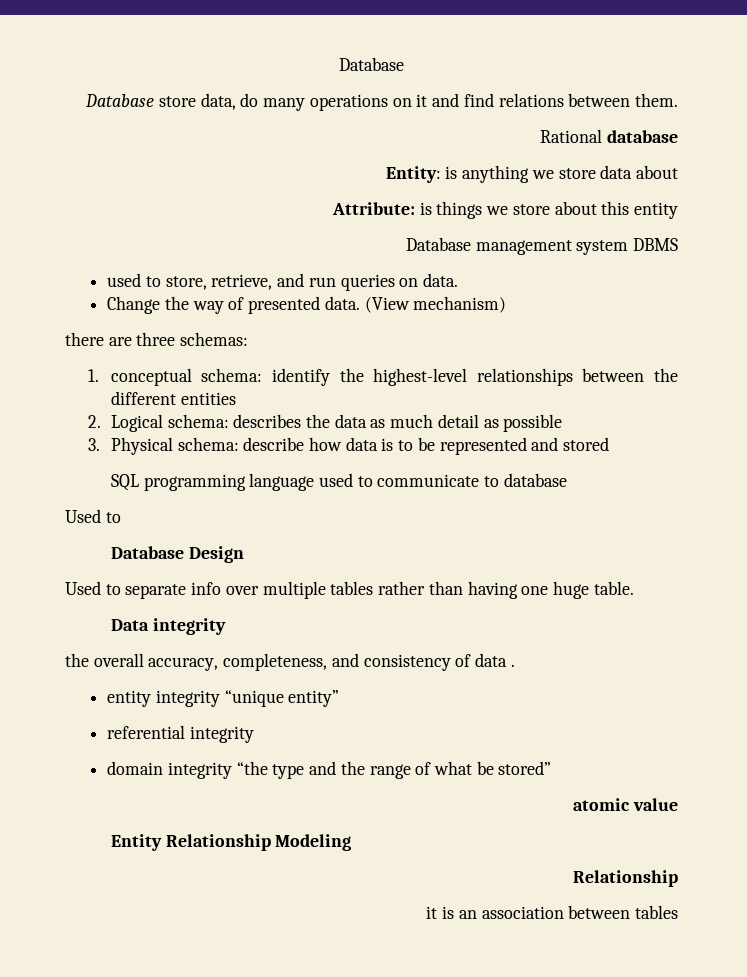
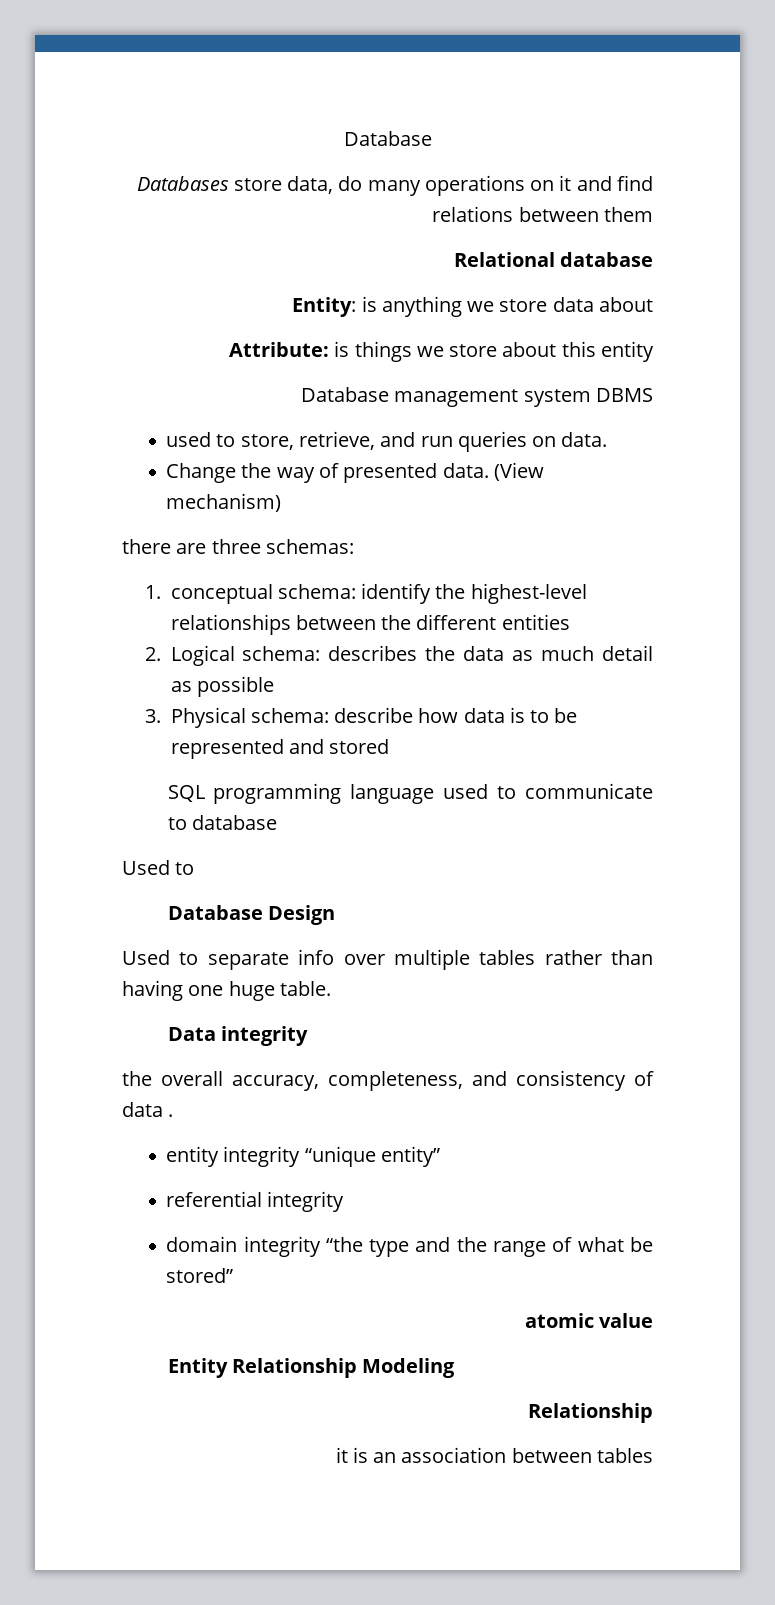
- Database store data, do many operations on it and find relations between them.
- Rational database
+ Databases store data, do many operations on it and find relations between them
+ Relational database

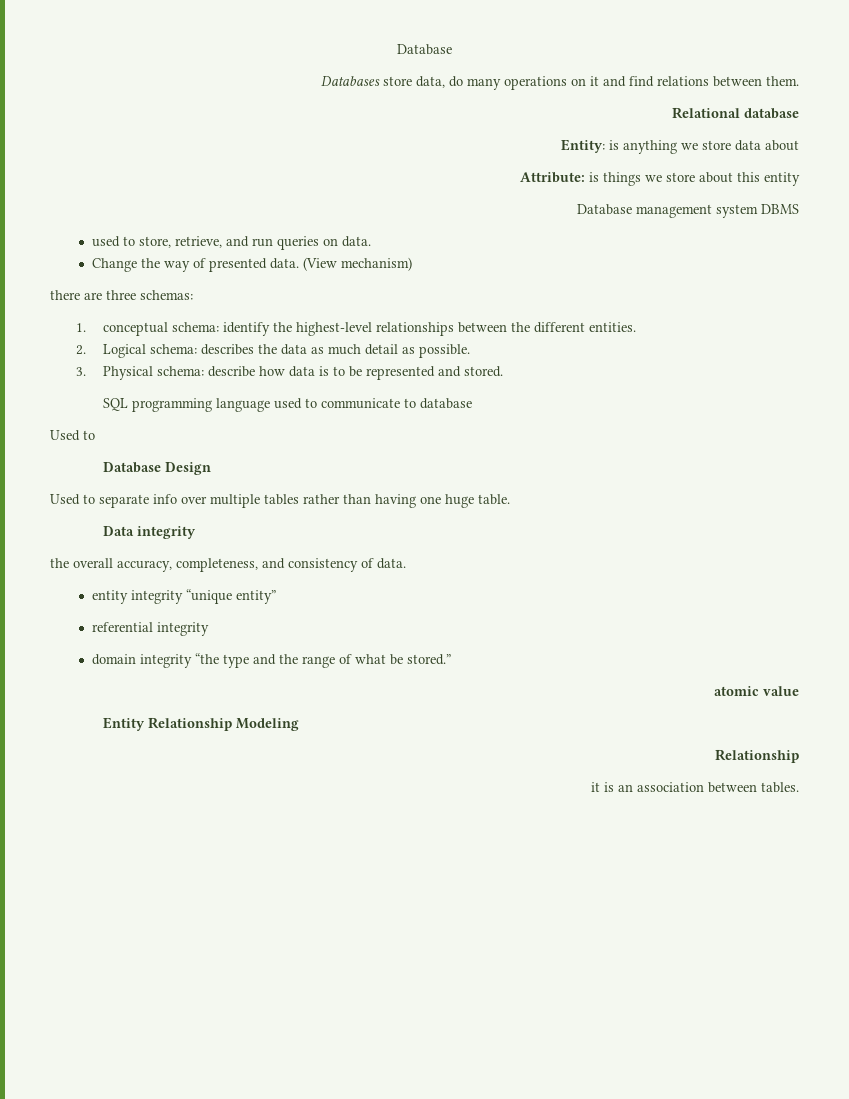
- Databases store data, do many operations on it and find relations between them
+ Databases store data, do many operations on it and find relations between them.
- 1. conceptual schema: identify the highest-level relationships between the different entities
+ 1. conceptual schema: identify the highest-level relationships between the different entities.
- 2. Logical schema: describes the data as much detail as possible
+ 2. Logical schema: describes the data as much detail as possible.
- 3. Physical schema: describe how data is to be represented and stored
+ 3. Physical schema: describe how data is to be represented and stored.
- the overall accuracy, completeness, and consistency of data .
+ the overall accuracy, completeness, and consistency of data.
- domain integrity “the type and the range of what be stored”
+ domain integrity “the type and the range of what be stored.”
- it is an association between tables
+ it is an association between tables.

